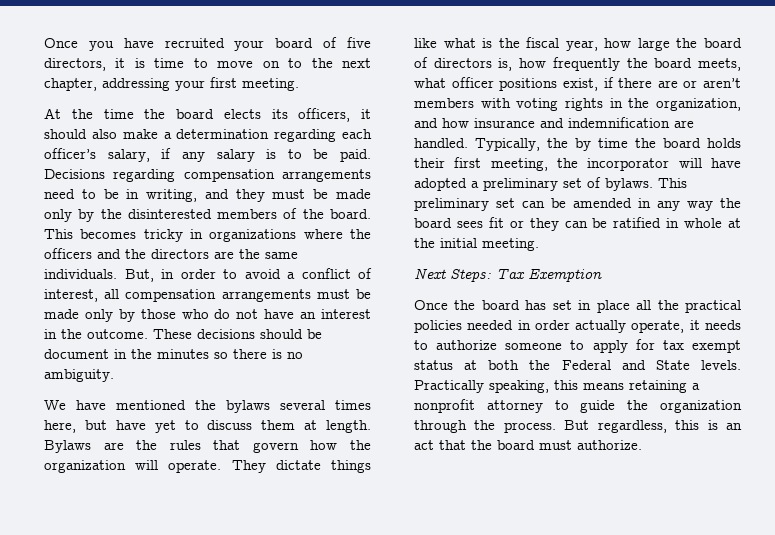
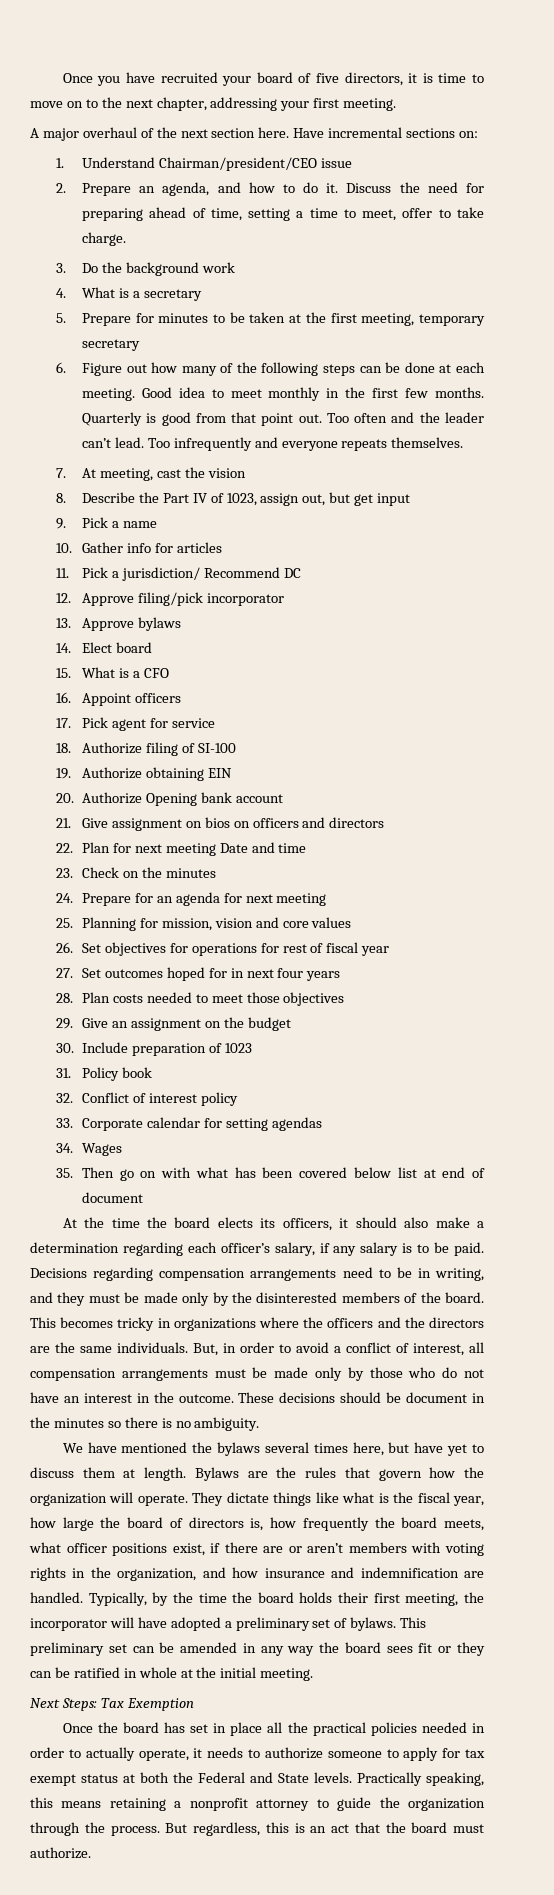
+ A major overhaul of the next section here. Have incremental sections on:
+ 1. Understand Chairman/president/CEO issue
+ 2. Prepare an agenda, and how to do it. Discuss the need for preparing ahead of time, setting a time to meet, offer to take charge.
+ 3. Do the background work
+ 4. What is a secretary
+ 5. Prepare for minutes to be taken at the first meeting, temporary secretary
+ 6. Figure out how many of the following steps can be done at each meeting. Good idea to meet monthly in the first few months. Quarterly is good from that point out. Too often and the leader can’t lead. Too infrequently and everyone repeats themselves.
+ 7. At meeting, cast the vision
+ 8. Describe the Part IV of 1023, assign out, but get input
+ 9. Pick a name
+ 10. Gather info for articles
+ 11. Pick a jurisdiction/ Recommend DC
+ 12. Approve filing/pick incorporator
+ 13. Approve bylaws
+ 14. Elect board
+ 15. What is a CFO
+ 16. Appoint officers
+ 17. Pick agent for service
+ 18. Authorize filing of SI-100
+ 19. Authorize obtaining EIN
+ 20. Authorize Opening bank account
+ 21. Give assignment on bios on officers and directors
+ 22. Plan for next meeting Date and time
+ 23. Check on the minutes
+ 24. Prepare for an agenda for next meeting
+ 25. Planning for mission, vision and core values
+ 26. Set objectives for operations for rest of fiscal year
+ 27. Set outcomes hoped for in next four years
+ 28. Plan costs needed to meet those objectives
+ 29. Give an assignment on the budget
+ 30. Include preparation of 1023
+ 31. Policy book
+ 32. Conflict of interest policy
+ 33. Corporate calendar for setting agendas
+ 34. Wages
+ 35. Then go on with what has been covered below list at end of document
- Typically, the by time the board holds their first meeting, the incorporator will have adopted a preliminary set of bylaws.
+ Typically, by the time the board holds their first meeting, the incorporator will have adopted a preliminary set of bylaws.
- Once the board has set in place all the practical policies needed in order actually operate, it needs to authorize someone to apply for tax exempt status at both the Federal and State levels.
+ Once the board has set in place all the practical policies needed in order to actually operate, it needs to authorize someone to apply for tax exempt status at both the Federal and State levels.

